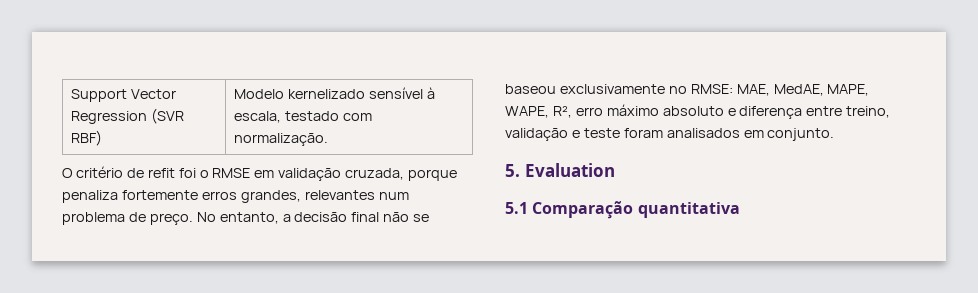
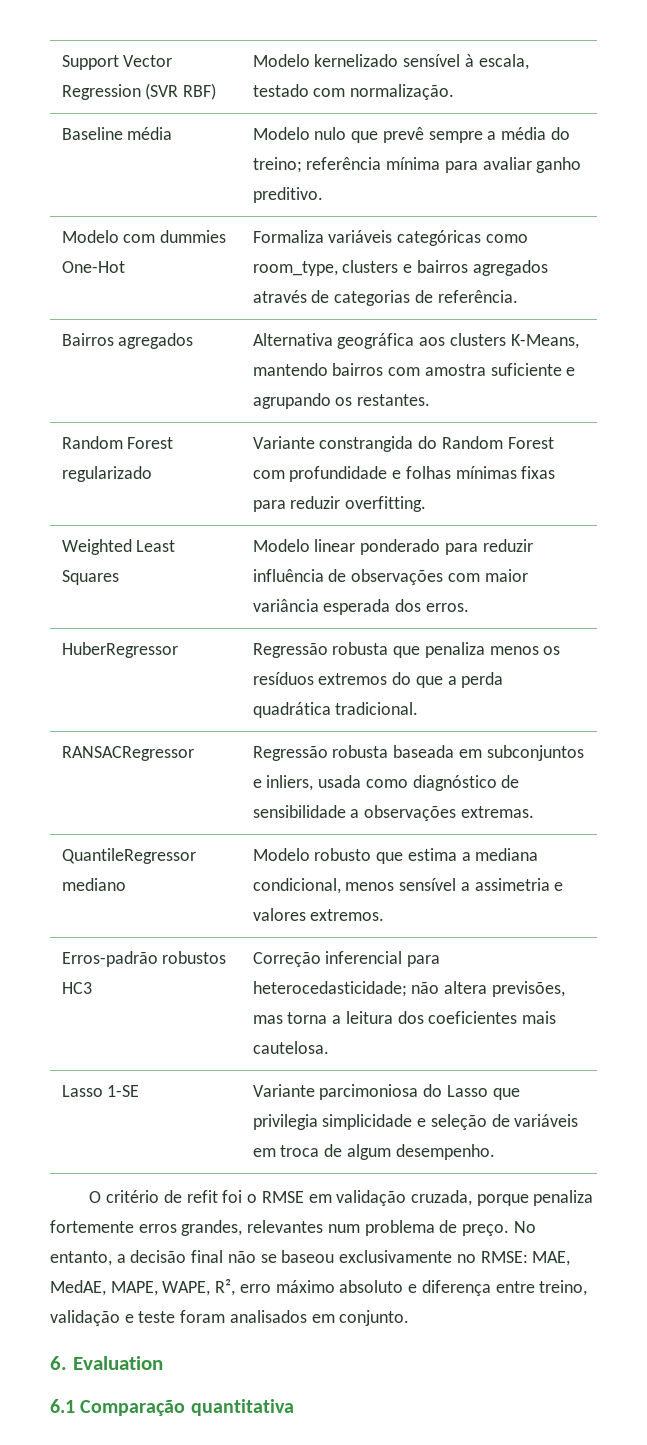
+ Baseline média | Modelo nulo que prevê sempre a média do treino; referência mínima para avaliar ganho preditivo.
+ Modelo com dummies One-Hot | Formaliza variáveis categóricas como room_type, clusters e bairros agregados através de categorias de referência.
+ Bairros agregados | Alternativa geográfica aos clusters K-Means, mantendo bairros com amostra suficiente e agrupando os restantes.
+ Random Forest regularizado | Variante constrangida do Random Forest com profundidade e folhas mínimas fixas para reduzir overfitting.
+ Weighted Least Squares | Modelo linear ponderado para reduzir influência de observações com maior variância esperada dos erros.
+ HuberRegressor | Regressão robusta que penaliza menos os resíduos extremos do que a perda quadrática tradicional.
+ RANSACRegressor | Regressão robusta baseada em subconjuntos e inliers, usada como diagnóstico de sensibilidade a observações extremas.
+ QuantileRegressor mediano | Modelo robusto que estima a mediana condicional, menos sensível a assimetria e valores extremos.
+ Erros-padrão robustos HC3 | Correção inferencial para heterocedasticidade; não altera previsões, mas torna a leitura dos coeficientes mais cautelosa.
+ Lasso 1-SE | Variante parcimoniosa do Lasso que privilegia simplicidade e seleção de variáveis em troca de algum desempenho.
- 5. Evaluation
+ 6. Evaluation
- 5.1 Comparação quantitativa
+ 6.1 Comparação quantitativa

